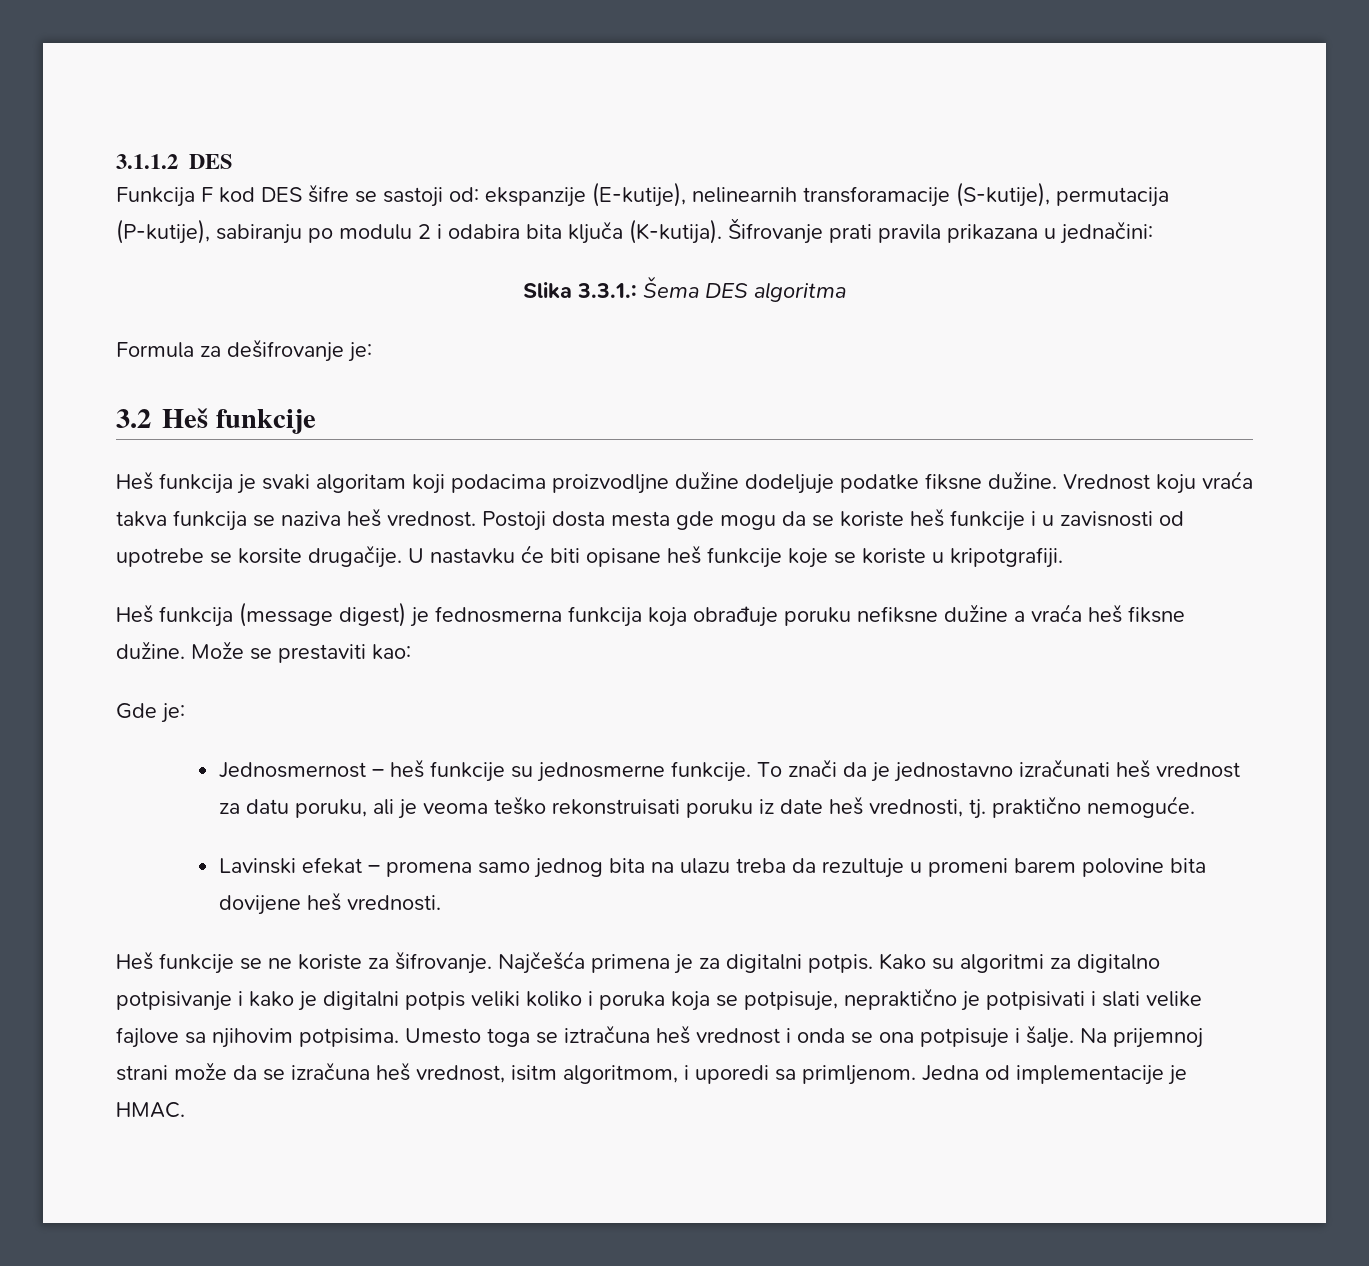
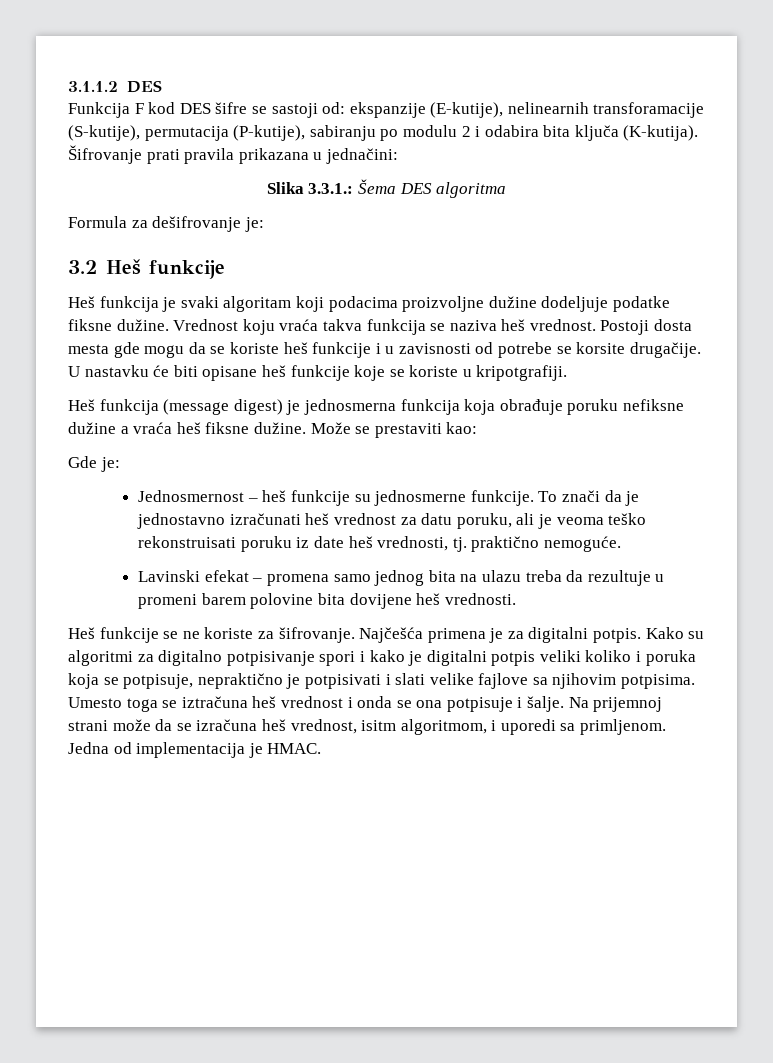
- Heš funkcija je svaki algoritam koji podacima proizvodljne dužine dodeljuje podatke fiksne dužine.
+ Heš funkcija je svaki algoritam koji podacima proizvoljne dužine dodeljuje podatke fiksne dužine.
- Postoji dosta mesta gde mogu da se koriste heš funkcije i u zavisnosti od upotrebe se korsite drugačije.
+ Postoji dosta mesta gde mogu da se koriste heš funkcije i u zavisnosti od potrebe se korsite drugačije.
- Heš funkcija (message digest) je fednosmerna funkcija koja obrađuje poruku nefiksne dužine a vraća heš fiksne dužine.
+ Heš funkcija (message digest) je jednosmerna funkcija koja obrađuje poruku nefiksne dužine a vraća heš fiksne dužine.
- Kako su algoritmi za digitalno potpisivanje i kako je digitalni potpis veliki koliko i poruka koja se potpisuje, nepraktično je potpisivati i slati velike fajlove sa njihovim potpisima.
+ Kako su algoritmi za digitalno potpisivanje spori i kako je digitalni potpis veliki koliko i poruka koja se potpisuje, nepraktično je potpisivati i slati velike fajlove sa njihovim potpisima.
- Jedna od implementacije je HMAC.
+ Jedna od implementacija je HMAC.

